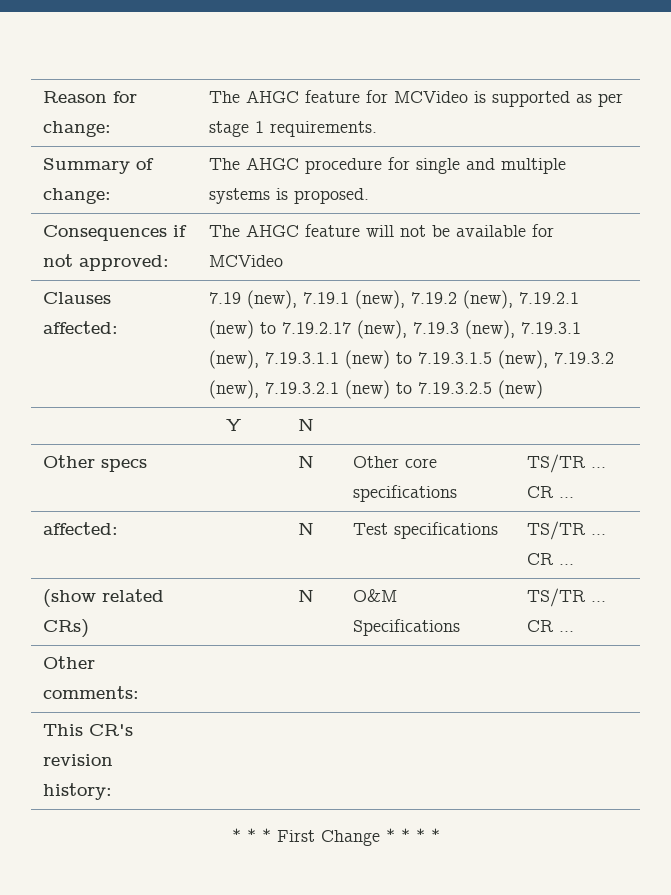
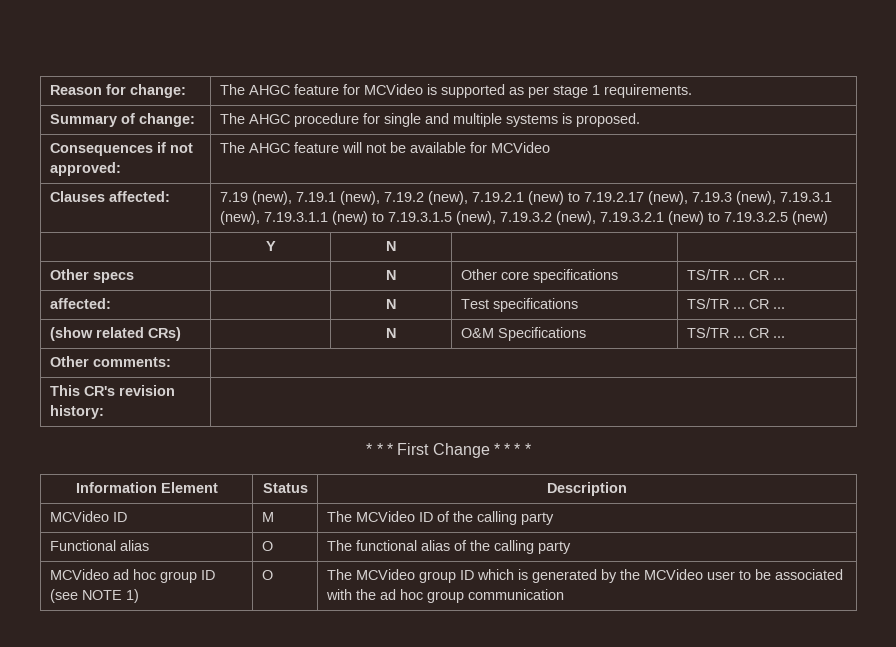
+ Information Element | Status | Description
+ MCVideo ID | M | The MCVideo ID of the calling party
+ Functional alias | O | The functional alias of the calling party
+ MCVideo ad hoc group ID (see NOTE 1) | O | The MCVideo group ID which is generated by the MCVideo user to be associated with the ad hoc group communication

